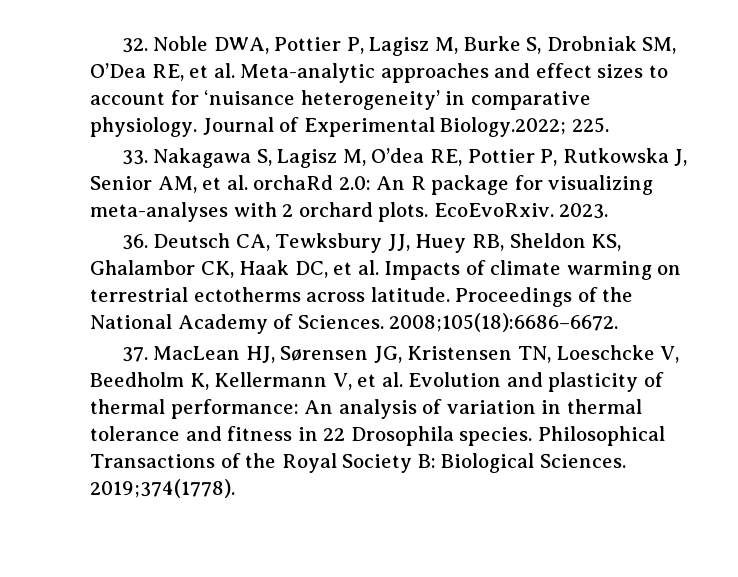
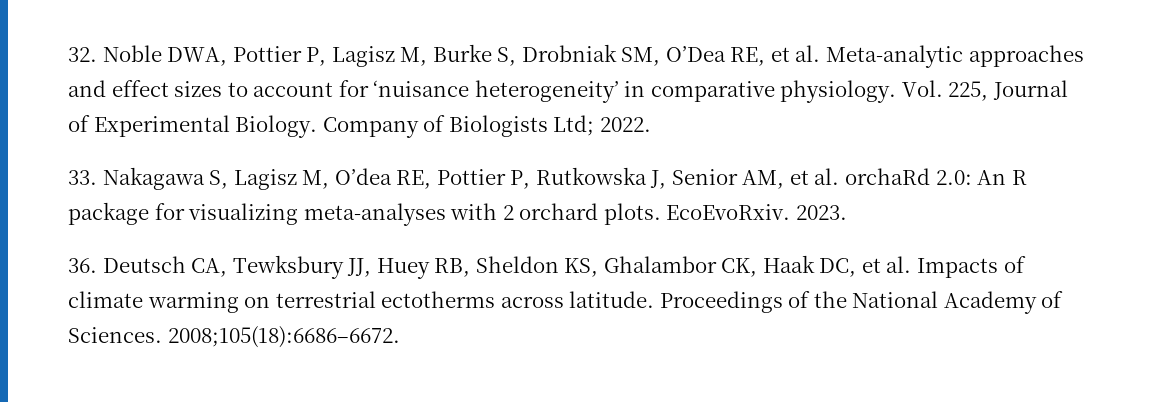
- Journal of Experimental Biology.2022; 225.
+ Vol. 225, Journal of Experimental Biology. Company of Biologists Ltd; 2022.
- 37. MacLean HJ, Sørensen JG, Kristensen TN, Loeschcke V, Beedholm K, Kellermann V, et al. Evolution and plasticity of thermal performance: An analysis of variation in thermal tolerance and fitness in 22 Drosophila species. Philosophical Transactions of the Royal Society B: Biological Sciences. 2019;374(1778).

